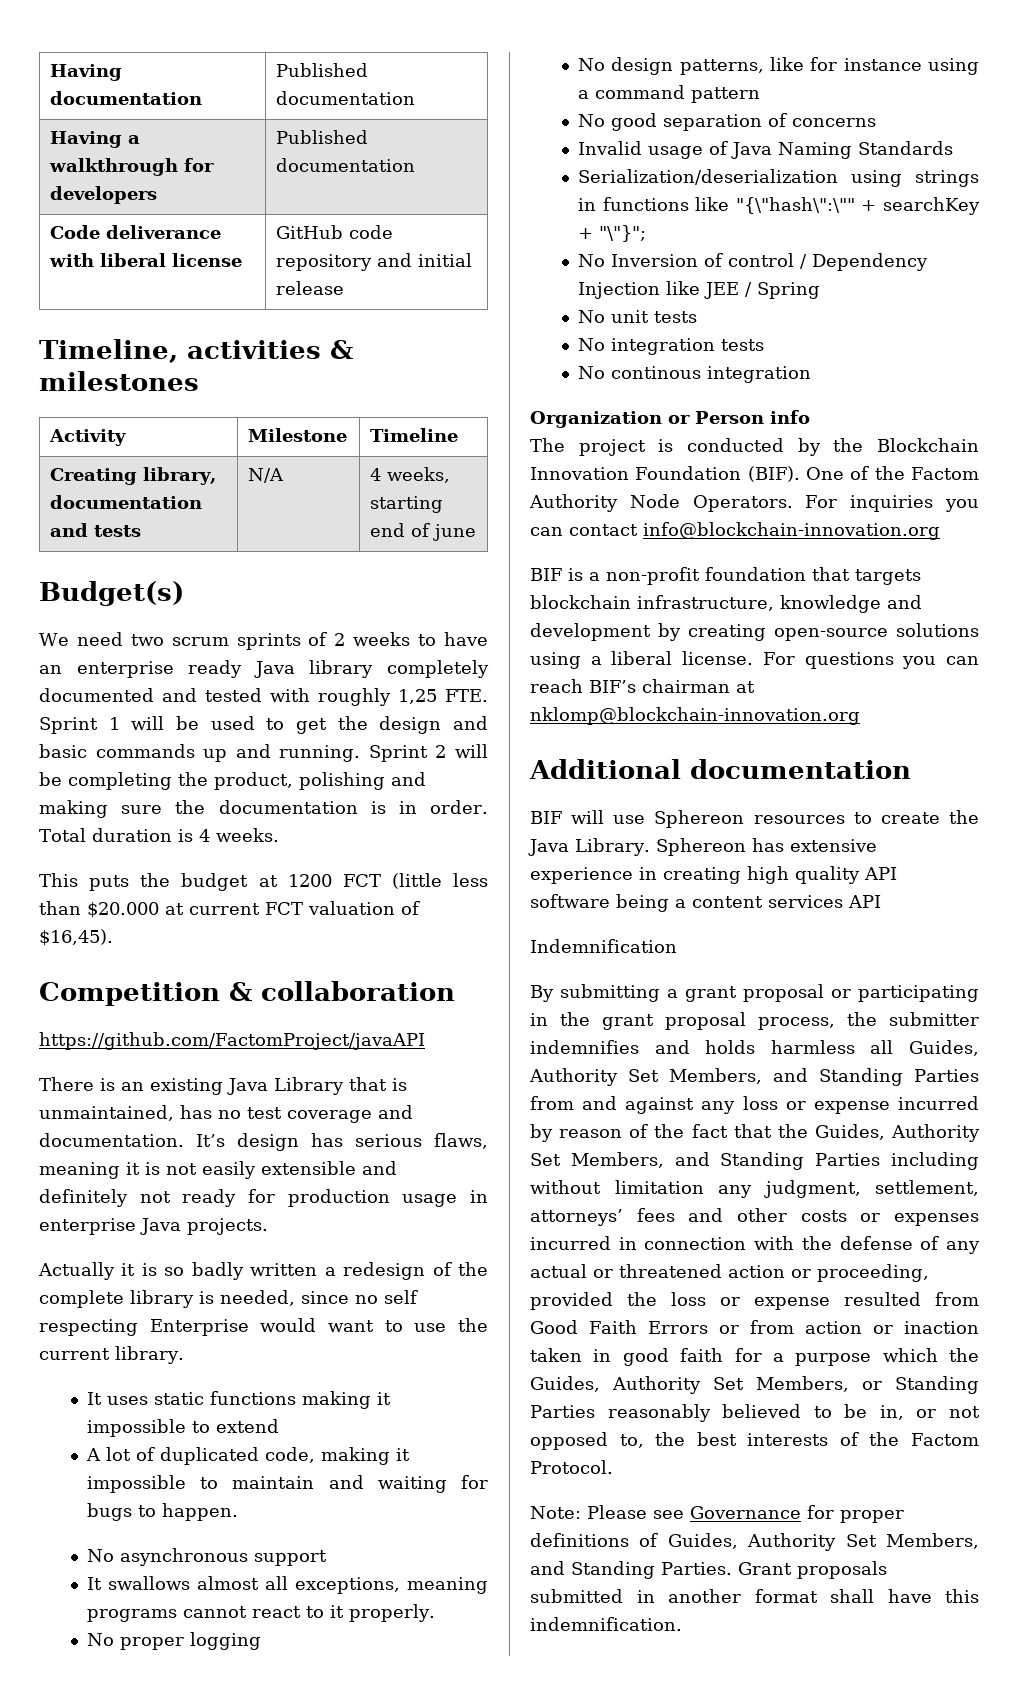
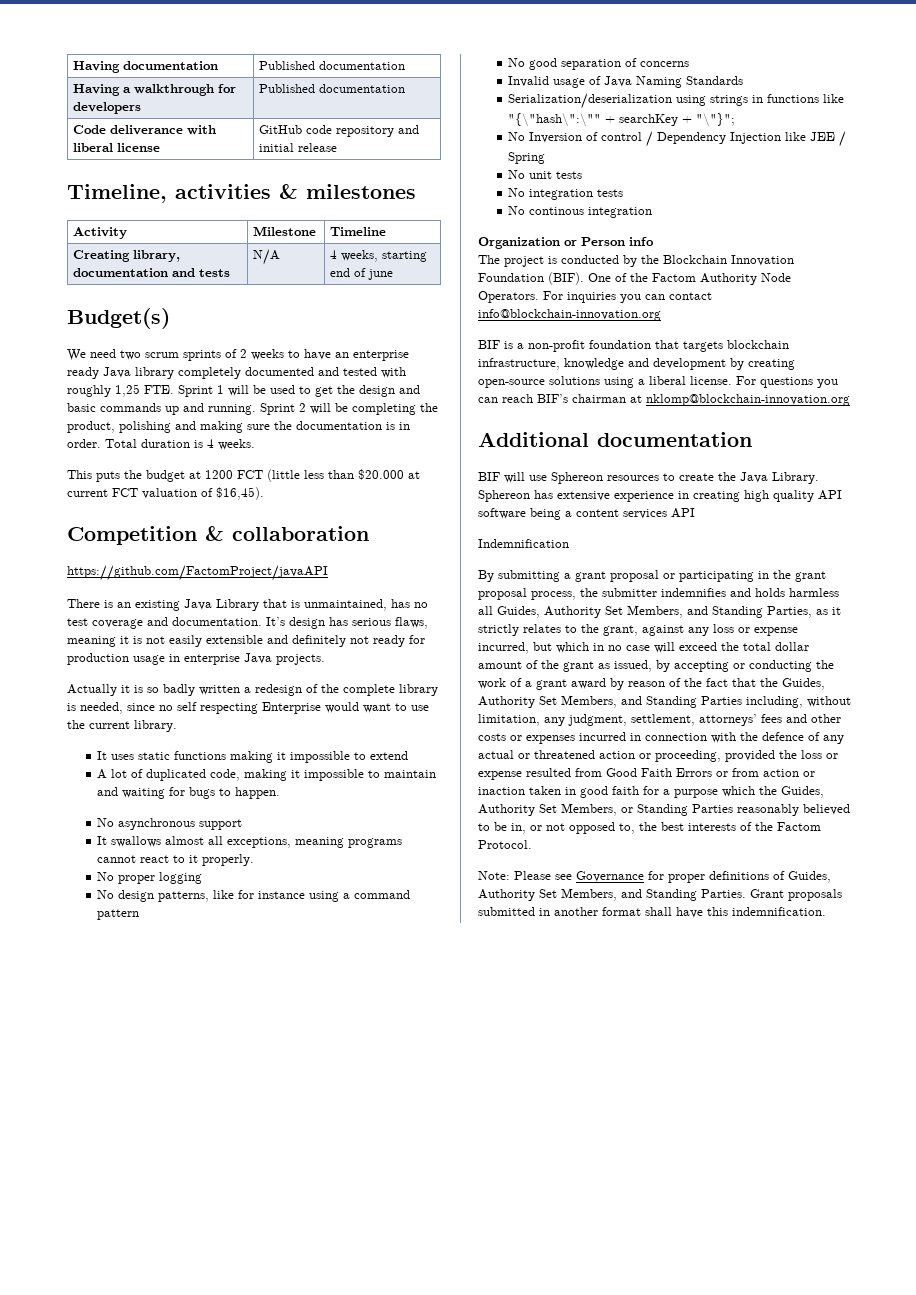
- By submitting a grant proposal or participating in the grant proposal process, the submitter indemnifies and holds harmless all Guides, Authority Set Members, and Standing Parties from and against any loss or expense incurred by reason of the fact that the Guides, Authority Set Members, and Standing Parties including without limitation any judgment, settlement, attorneys’ fees and other costs or expenses incurred in connection with the defense of any actual or threatened action or proceeding, provided the loss or expense resulted from Good Faith Errors or from action or inaction taken in good faith for a purpose which the Guides, Authority Set Members, or Standing Parties reasonably believed to be in, or not opposed to, the best interests of the Factom Protocol.
+ By submitting a grant proposal or participating in the grant proposal process, the submitter indemnifies and holds harmless all Guides, Authority Set Members, and Standing Parties, as it strictly relates to the grant, against any loss or expense incurred, but which in no case will exceed the total dollar amount of the grant as issued, by accepting or conducting the work of a grant award by reason of the fact that the Guides, Authority Set Members, and Standing Parties including, without limitation, any judgment, settlement, attorneys’ fees and other costs or expenses incurred in connection with the defence of any actual or threatened action or proceeding, provided the loss or expense resulted from Good Faith Errors or from action or inaction taken in good faith for a purpose which the Guides, Authority Set Members, or Standing Parties reasonably believed to be in, or not opposed to, the best interests of the Factom Protocol.

